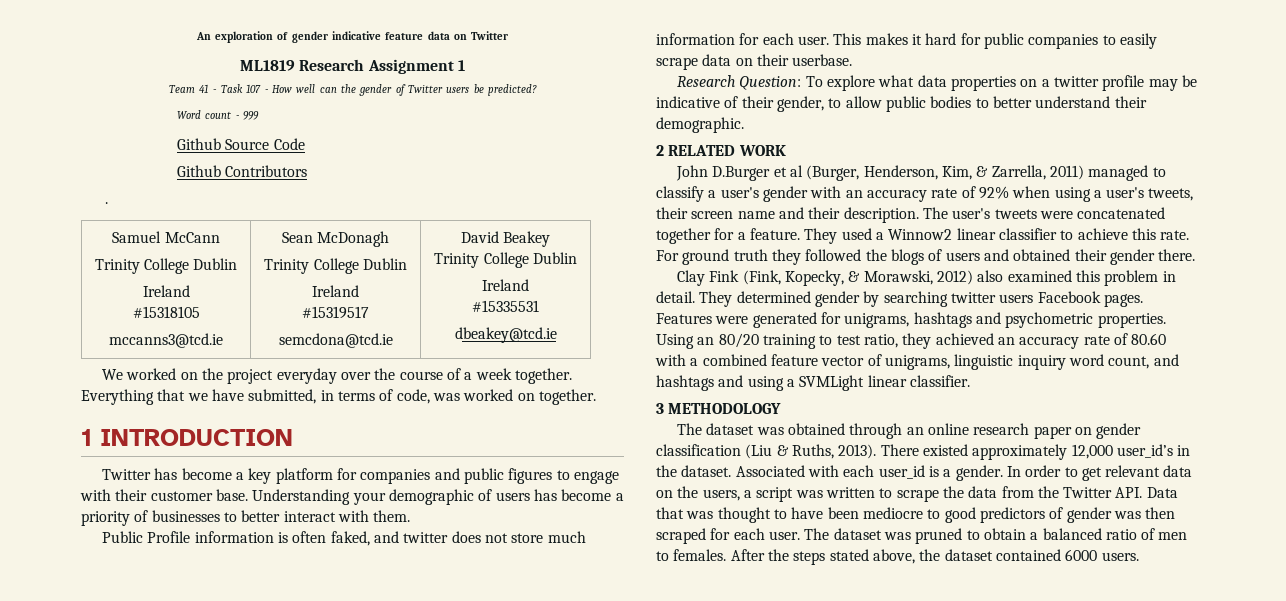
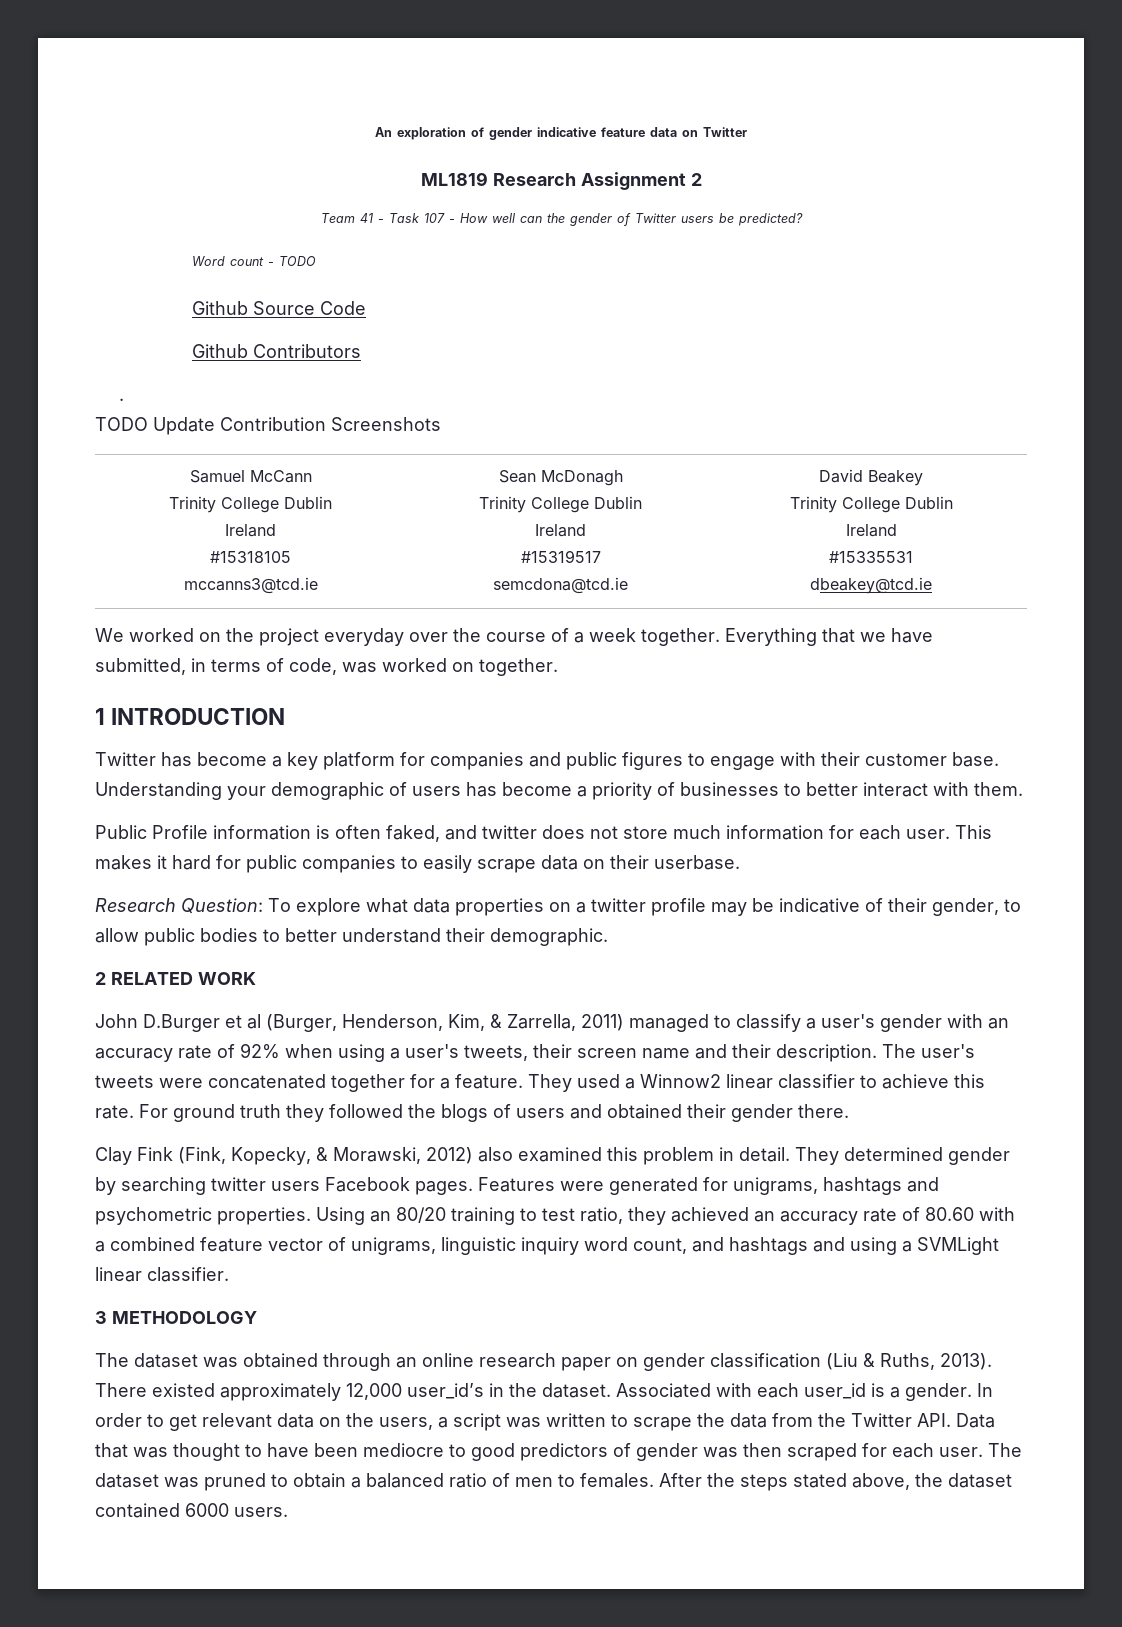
- ML1819 Research Assignment 1
+ ML1819 Research Assignment 2
- Word count - 999
+ Word count - TODO
+ TODO Update Contribution Screenshots

